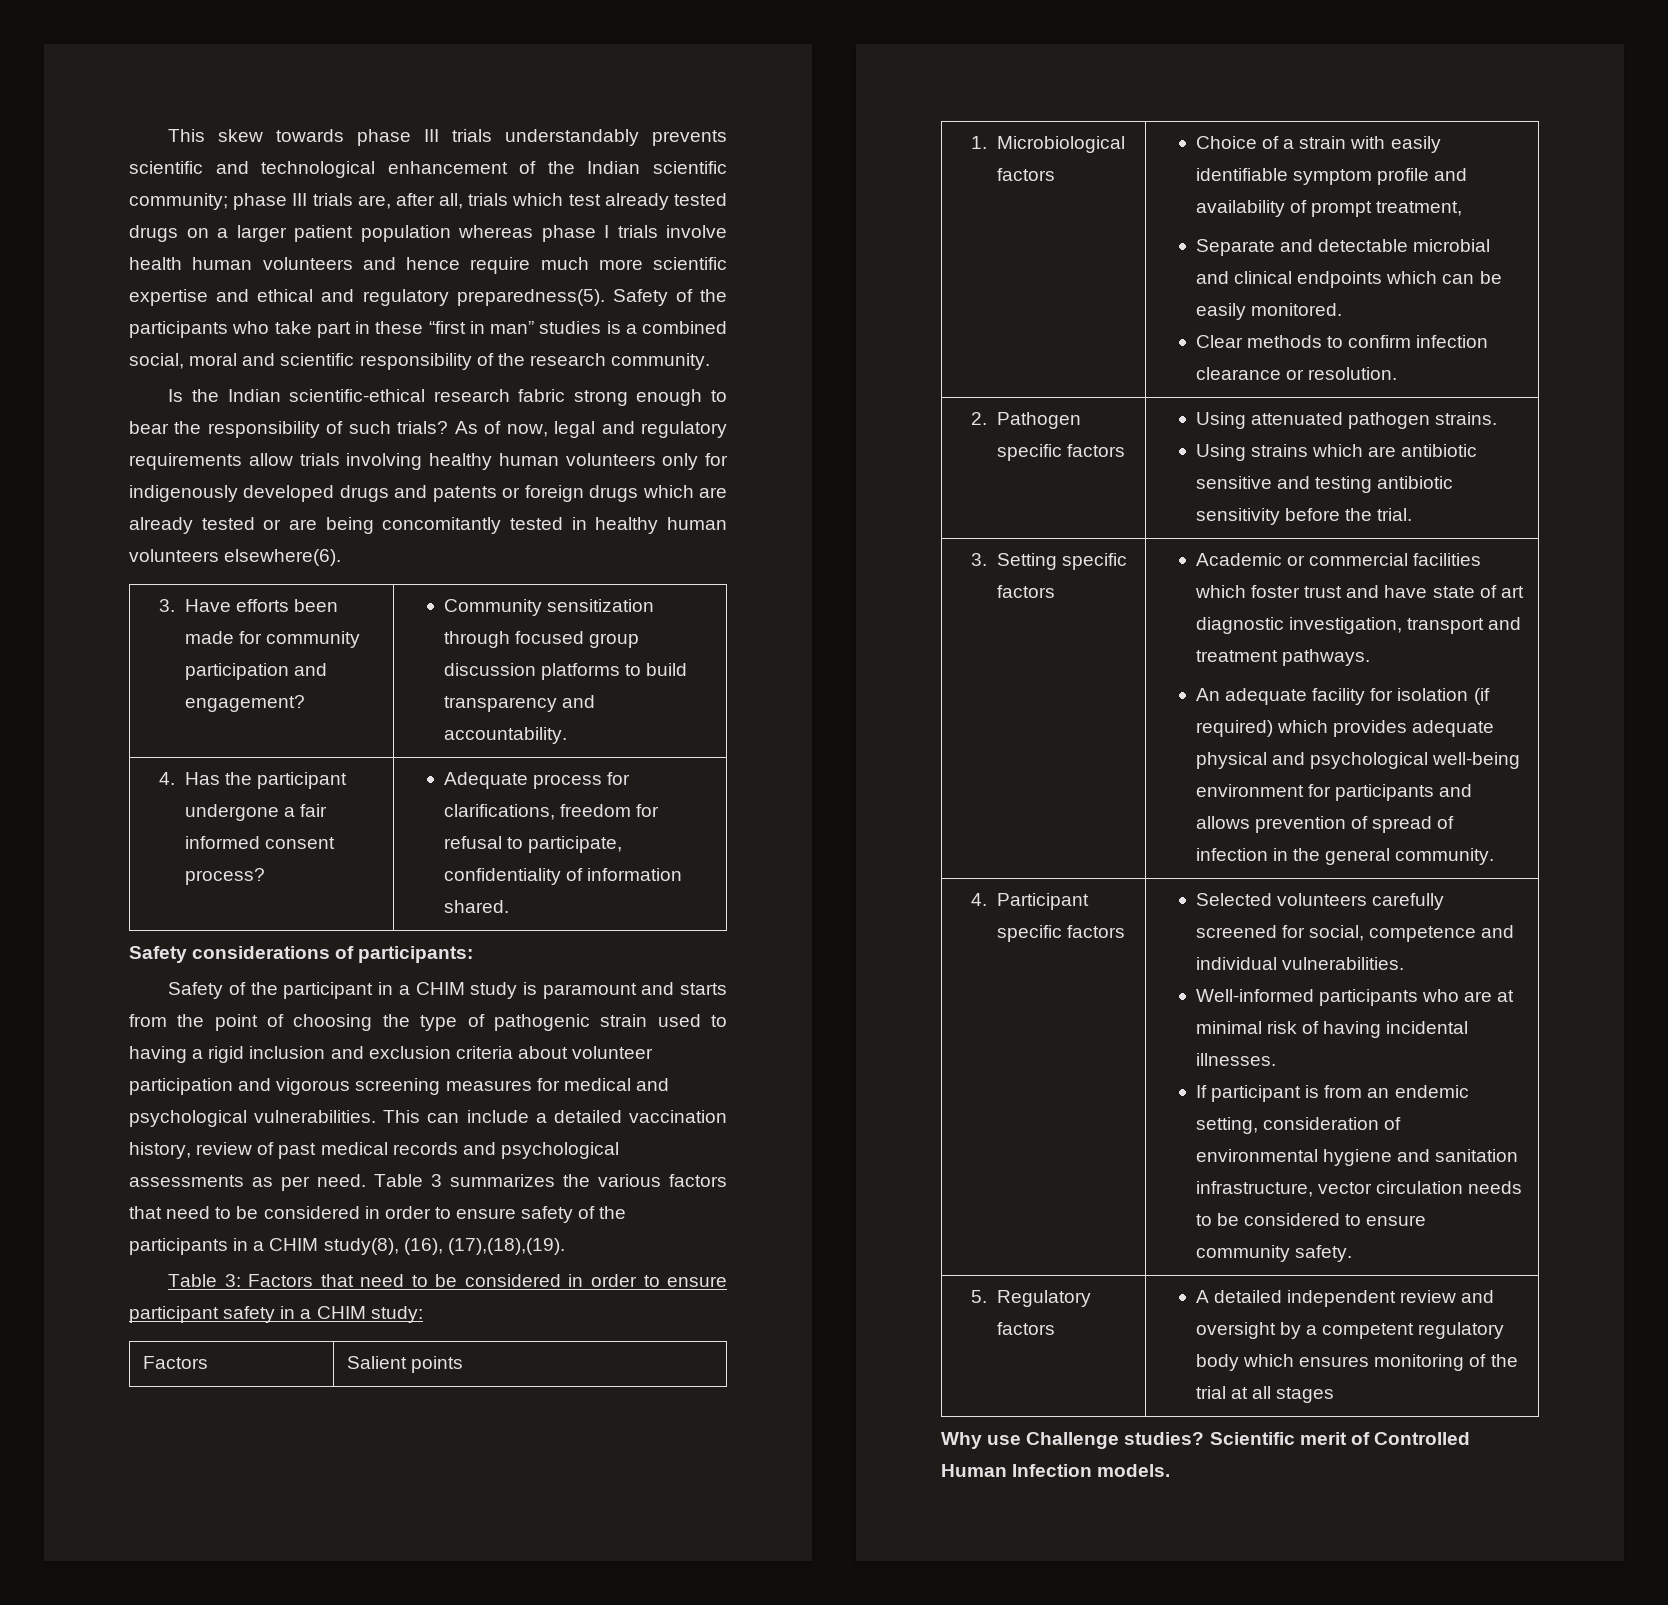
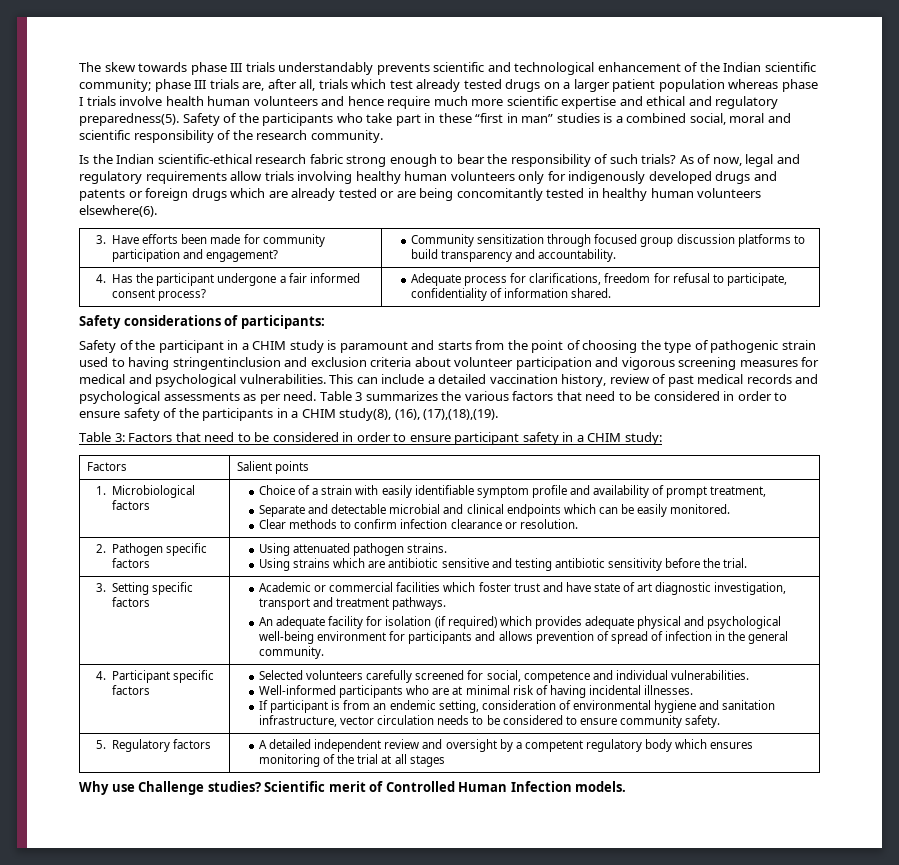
- This skew towards phase III trials understandably prevents scientific and technological enhancement of the Indian scientific community; phase III trials are, after all, trials which test already tested drugs on a larger patient population whereas phase I trials involve health human volunteers and hence require much more scientific expertise and ethical and regulatory preparedness(5).
+ The skew towards phase III trials understandably prevents scientific and technological enhancement of the Indian scientific community; phase III trials are, after all, trials which test already tested drugs on a larger patient population whereas phase I trials involve health human volunteers and hence require much more scientific expertise and ethical and regulatory preparedness(5).
- Safety of the participant in a CHIM study is paramount and starts from the point of choosing the type of pathogenic strain used to having a rigid inclusion and exclusion criteria about volunteer participation and vigorous screening measures for medical and psychological vulnerabilities.
+ Safety of the participant in a CHIM study is paramount and starts from the point of choosing the type of pathogenic strain used to having stringentinclusion and exclusion criteria about volunteer participation and vigorous screening measures for medical and psychological vulnerabilities.

